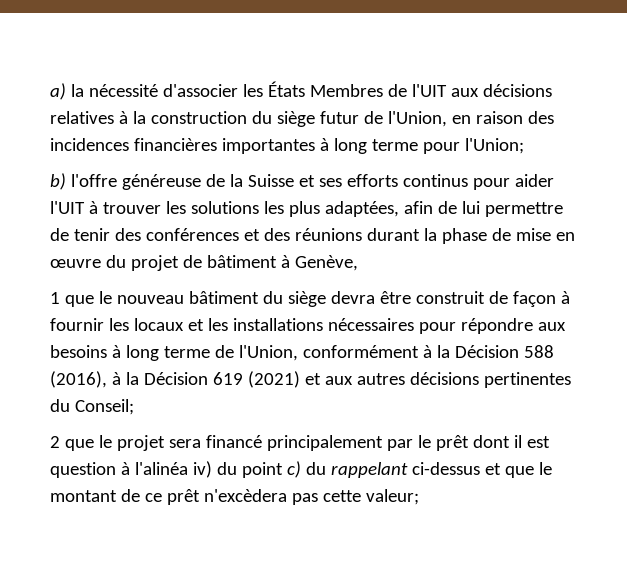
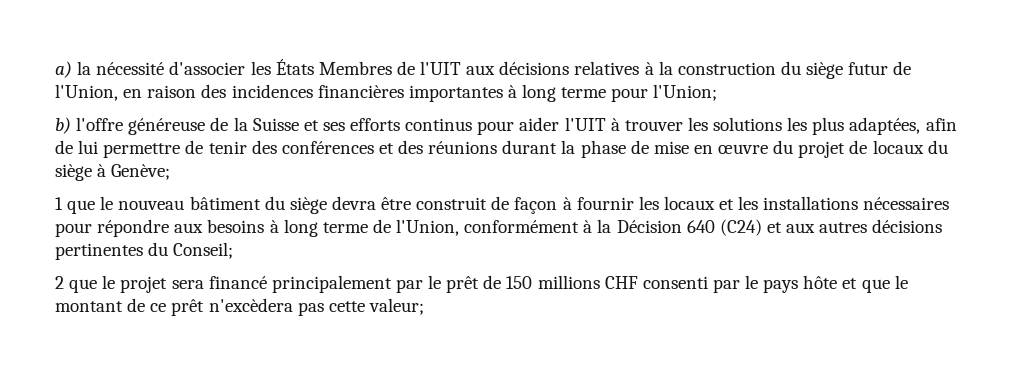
- b) l'offre généreuse de la Suisse et ses efforts continus pour aider l'UIT à trouver les solutions les plus adaptées, afin de lui permettre de tenir des conférences et des réunions durant la phase de mise en œuvre du projet de bâtiment à Genève,
+ b) l'offre généreuse de la Suisse et ses efforts continus pour aider l'UIT à trouver les solutions les plus adaptées, afin de lui permettre de tenir des conférences et des réunions durant la phase de mise en œuvre du projet de locaux du siège à Genève;
- 1 que le nouveau bâtiment du siège devra être construit de façon à fournir les locaux et les installations nécessaires pour répondre aux besoins à long terme de l'Union, conformément à la Décision 588 (2016), à la Décision 619 (2021) et aux autres décisions pertinentes du Conseil;
+ 1 que le nouveau bâtiment du siège devra être construit de façon à fournir les locaux et les installations nécessaires pour répondre aux besoins à long terme de l'Union, conformément à la Décision 640 (C24) et aux autres décisions pertinentes du Conseil;
- 2 que le projet sera financé principalement par le prêt dont il est question à l'alinéa iv) du point c) du rappelant ci-dessus et que le montant de ce prêt n'excèdera pas cette valeur;
+ 2 que le projet sera financé principalement par le prêt de 150 millions CHF consenti par le pays hôte et que le montant de ce prêt n'excèdera pas cette valeur;

